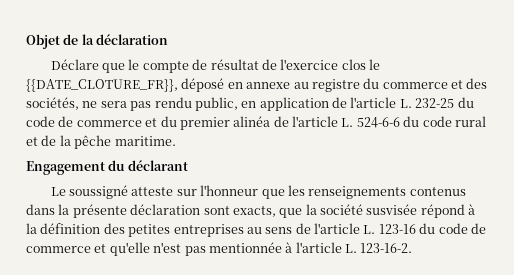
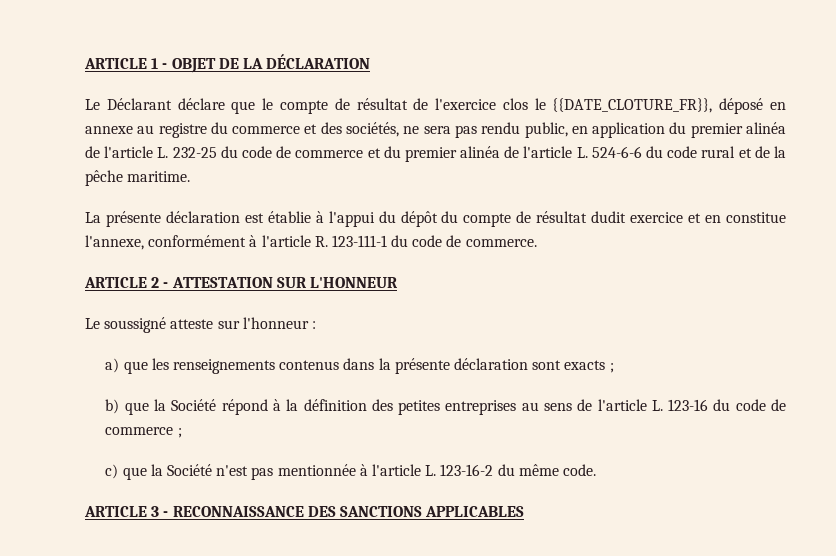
- Objet de la déclaration
- Déclare que le compte de résultat de l'exercice clos le {{DATE_CLOTURE_FR}}, déposé en annexe au registre du commerce et des sociétés, ne sera pas rendu public, en application de l'article L. 232-25 du code de commerce et du premier alinéa de l'article L. 524-6-6 du code rural et de la pêche maritime.
+ ARTICLE 1 - OBJET DE LA DÉCLARATION
+ Le Déclarant déclare que le compte de résultat de l'exercice clos le {{DATE_CLOTURE_FR}}, déposé en annexe au registre du commerce et des sociétés, ne sera pas rendu public, en application du premier alinéa de l'article L. 232-25 du code de commerce et du premier alinéa de l'article L. 524-6-6 du code rural et de la pêche maritime.
- Engagement du déclarant
+ La présente déclaration est établie à l'appui du dépôt du compte de résultat dudit exercice et en constitue l'annexe, conformément à l'article R. 123-111-1 du code de commerce.
+ ARTICLE 2 - ATTESTATION SUR L'HONNEUR
- Le soussigné atteste sur l'honneur que les renseignements contenus dans la présente déclaration sont exacts, que la société susvisée répond à la définition des petites entreprises au sens de l'article L. 123-16 du code de commerce et qu'elle n'est pas mentionnée à l'article L. 123-16-2.
+ Le soussigné atteste sur l'honneur :
+ a) que les renseignements contenus dans la présente déclaration sont exacts ;
+ b) que la Société répond à la définition des petites entreprises au sens de l'article L. 123-16 du code de commerce ;
+ c) que la Société n'est pas mentionnée à l'article L. 123-16-2 du même code.
+ ARTICLE 3 - RECONNAISSANCE DES SANCTIONS APPLICABLES

